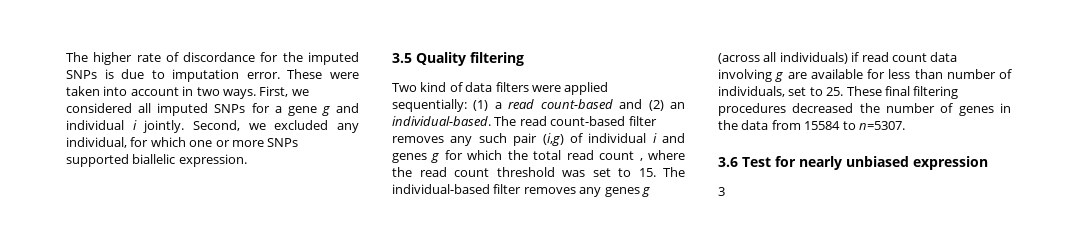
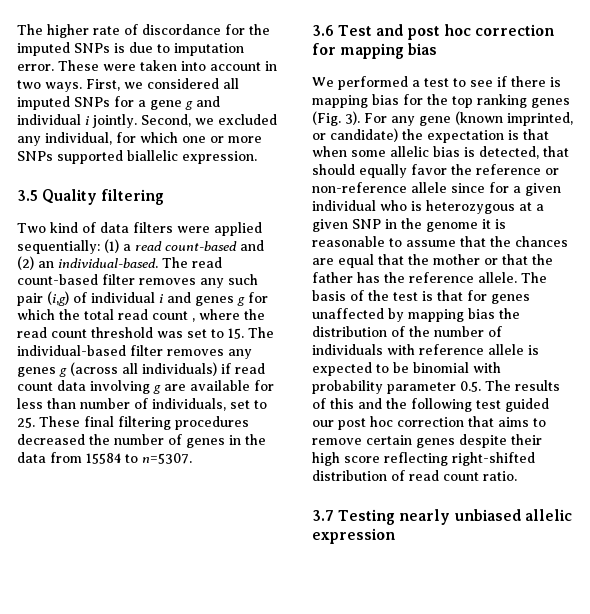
- 3.6 Test for nearly unbiased expression
+ 3.6 Test and post hoc correction for mapping bias
+ We performed a test to see if there is mapping bias for the top ranking genes (Fig. 3). For any gene (known imprinted, or candidate) the expectation is that when some allelic bias is detected, that should equally favor the reference or non-reference allele since for a given individual who is heterozygous at a given SNP in the genome it is reasonable to assume that the chances are equal that the mother or that the father has the reference allele. The basis of the test is that for genes unaffected by mapping bias the distribution of the number of individuals with reference allele is expected to be binomial with probability parameter 0.5. The results of this and the following test guided our post hoc correction that aims to remove certain genes despite their high score reflecting right-shifted distribution of read count ratio.
+ 3.7 Testing nearly unbiased allelic expression
- 3

